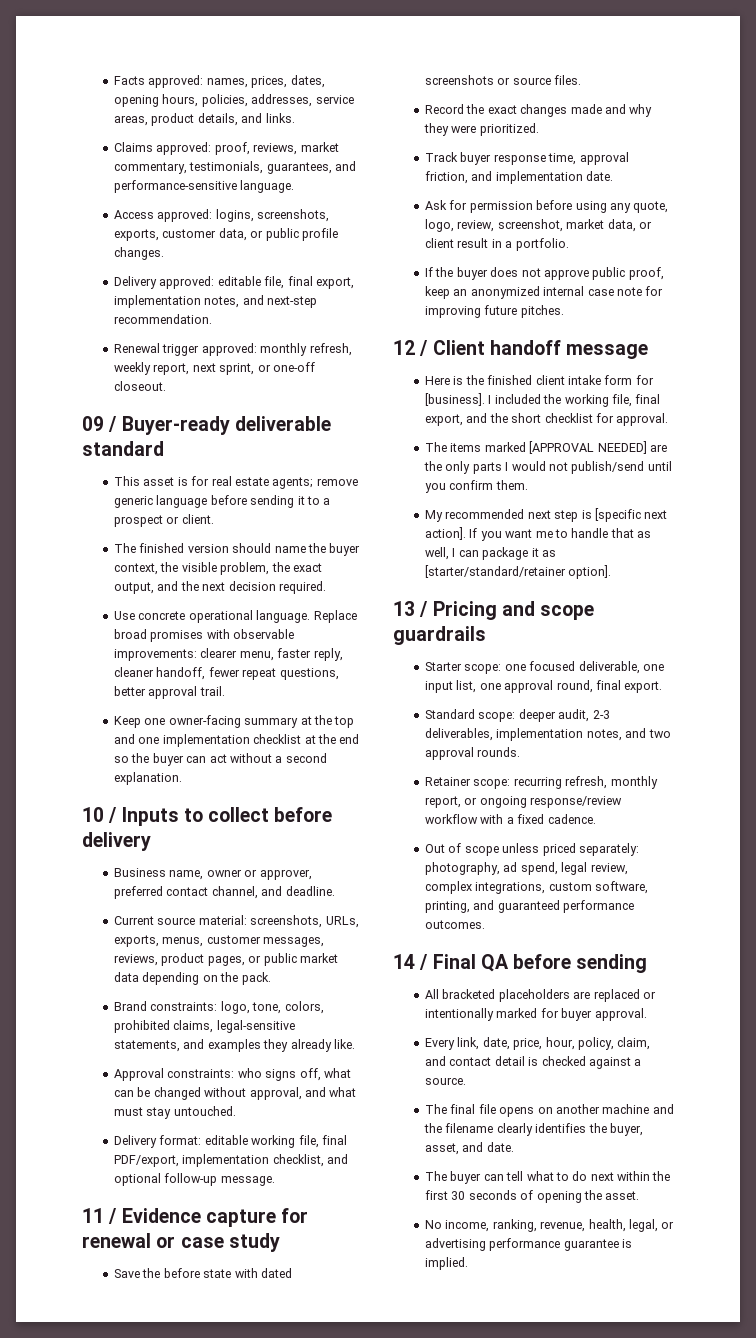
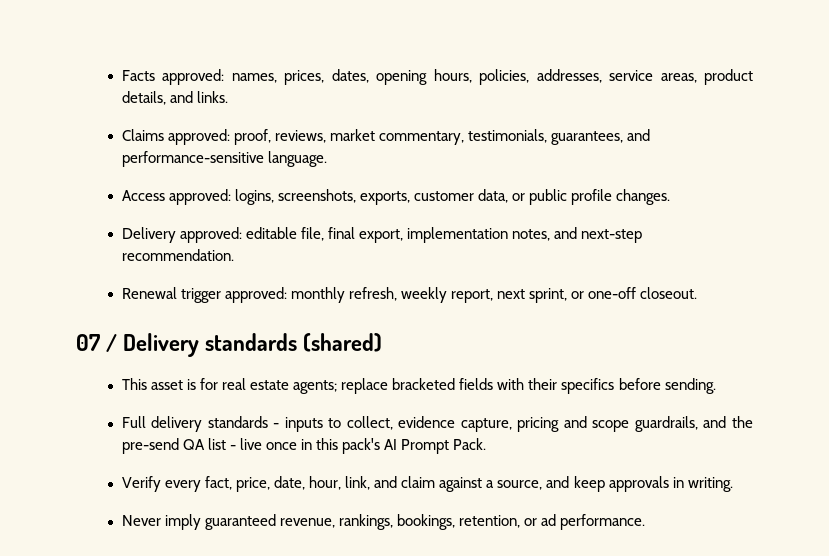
- 09 / Buyer-ready deliverable standard
+ 07 / Delivery standards (shared)
- This asset is for real estate agents; remove generic language before sending it to a prospect or client.
- The finished version should name the buyer context, the visible problem, the exact output, and the next decision required.
- Use concrete operational language. Replace broad promises with observable improvements: clearer menu, faster reply, cleaner handoff, fewer repeat questions, better approval trail.
- Keep one owner-facing summary at the top and one implementation checklist at the end so the buyer can act without a second explanation.
- 10 / Inputs to collect before delivery
- Business name, owner or approver, preferred contact channel, and deadline.
- Current source material: screenshots, URLs, exports, menus, customer messages, reviews, product pages, or public market data depending on the pack.
- Brand constraints: logo, tone, colors, prohibited claims, legal-sensitive statements, and examples they already like.
- Approval constraints: who signs off, what can be changed without approval, and what must stay untouched.
- Delivery format: editable working file, final PDF/export, implementation checklist, and optional follow-up message.
- 11 / Evidence capture for renewal or case study
- Save the before state with dated screenshots or source files.
- Record the exact changes made and why they were prioritized.
- Track buyer response time, approval friction, and implementation date.
- Ask for permission before using any quote, logo, review, screenshot, market data, or client result in a portfolio.
- If the buyer does not approve public proof, keep an anonymized internal case note for improving future pitches.
- 12 / Client handoff message
- Here is the finished client intake form for [business]. I included the working file, final export, and the short checklist for approval.
- The items marked [APPROVAL NEEDED] are the only parts I would not publish/send until you confirm them.
- My recommended next step is [specific next action]. If you want me to handle that as well, I can package it as [starter/standard/retainer option].
- 13 / Pricing and scope guardrails
- Starter scope: one focused deliverable, one input list, one approval round, final export.
- Standard scope: deeper audit, 2-3 deliverables, implementation notes, and two approval rounds.
- Retainer scope: recurring refresh, monthly report, or ongoing response/review workflow with a fixed cadence.
- Out of scope unless priced separately: photography, ad spend, legal review, complex integrations, custom software, printing, and guaranteed performance outcomes.
- 14 / Final QA before sending
- All bracketed placeholders are replaced or intentionally marked for buyer approval.
- Every link, date, price, hour, policy, claim, and contact detail is checked against a source.
- The final file opens on another machine and the filename clearly identifies the buyer, asset, and date.
- The buyer can tell what to do next within the first 30 seconds of opening the asset.
- No income, ranking, revenue, health, legal, or advertising performance guarantee is implied.
+ This asset is for real estate agents; replace bracketed fields with their specifics before sending.
+ Full delivery standards - inputs to collect, evidence capture, pricing and scope guardrails, and the pre-send QA list - live once in this pack's AI Prompt Pack.
+ Verify every fact, price, date, hour, link, and claim against a source, and keep approvals in writing.
+ Never imply guaranteed revenue, rankings, bookings, retention, or ad performance.

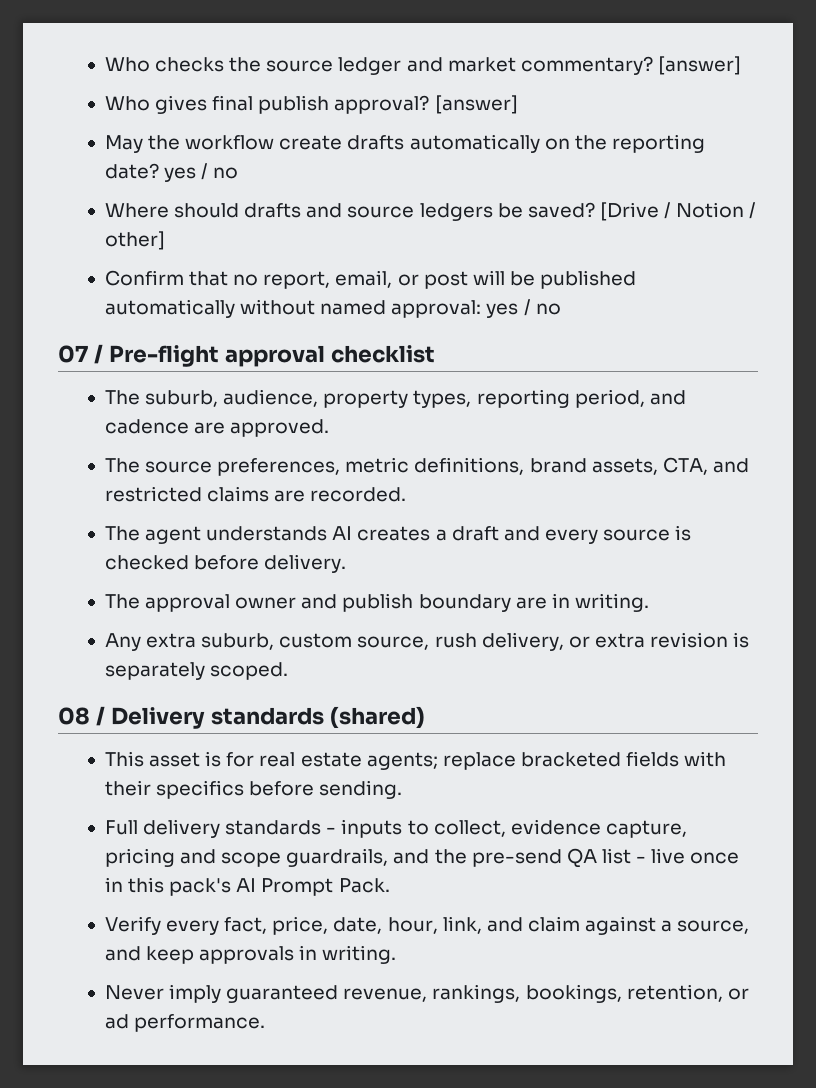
- Facts approved: names, prices, dates, opening hours, policies, addresses, service areas, product details, and links.
- Claims approved: proof, reviews, market commentary, testimonials, guarantees, and performance-sensitive language.
- Access approved: logins, screenshots, exports, customer data, or public profile changes.
- Delivery approved: editable file, final export, implementation notes, and next-step recommendation.
- Renewal trigger approved: monthly refresh, weekly report, next sprint, or one-off closeout.
- 07 / Delivery standards (shared)
+ Who checks the source ledger and market commentary? [answer]
+ Who gives final publish approval? [answer]
+ May the workflow create drafts automatically on the reporting date? yes / no
+ Where should drafts and source ledgers be saved? [Drive / Notion / other]
+ Confirm that no report, email, or post will be published automatically without named approval: yes / no
+ 07 / Pre-flight approval checklist
+ The suburb, audience, property types, reporting period, and cadence are approved.
+ The source preferences, metric definitions, brand assets, CTA, and restricted claims are recorded.
+ The agent understands AI creates a draft and every source is checked before delivery.
+ The approval owner and publish boundary are in writing.
+ Any extra suburb, custom source, rush delivery, or extra revision is separately scoped.
+ 08 / Delivery standards (shared)

